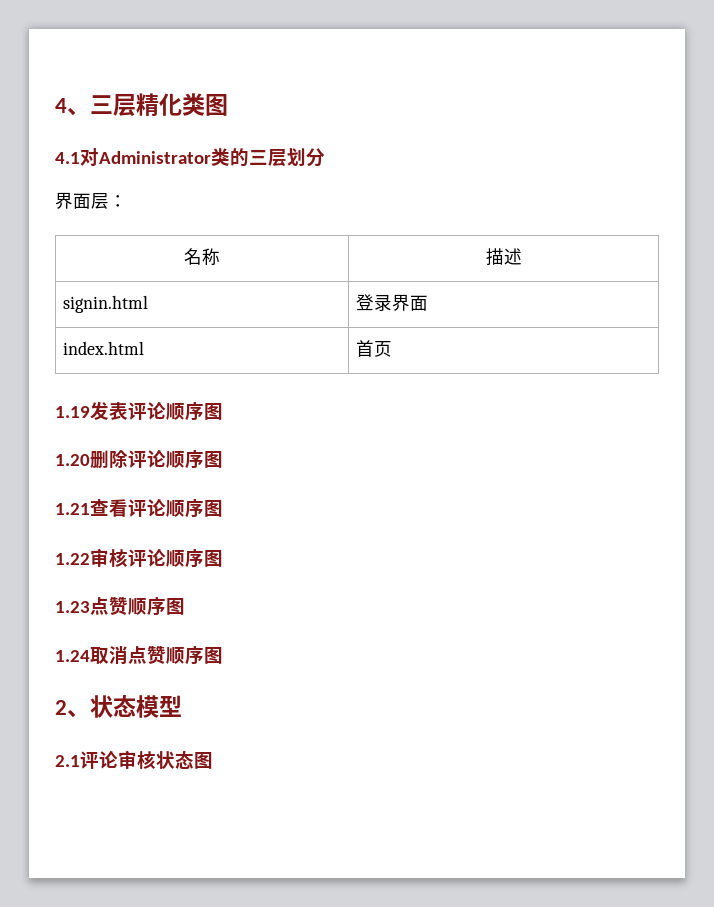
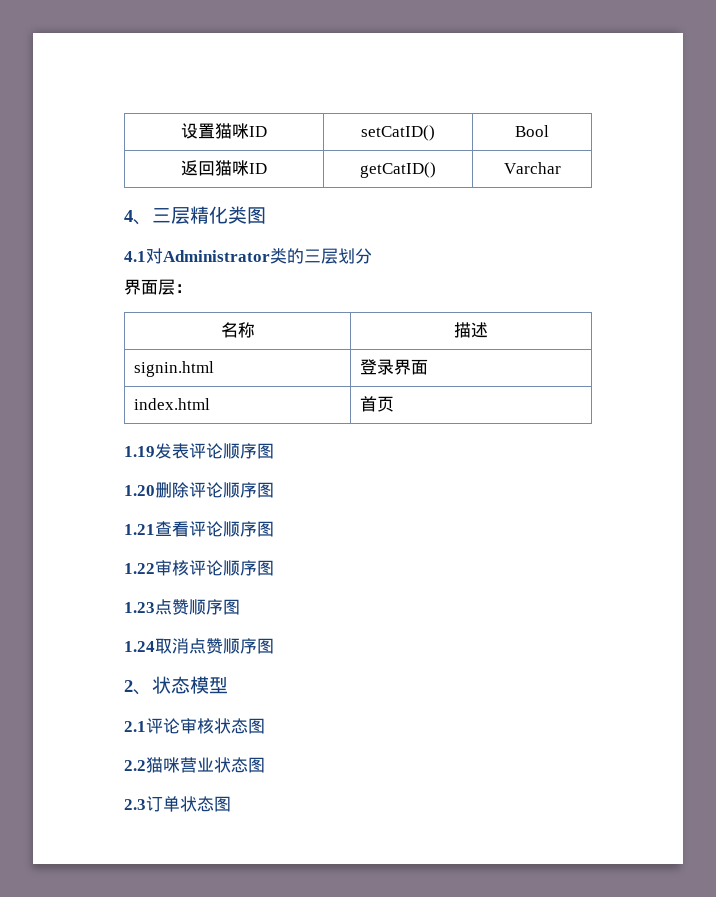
+ 设置猫咪ID | setCatID() | Bool
+ 返回猫咪ID | getCatID() | Varchar
+ 2.2猫咪营业状态图
+ 2.3订单状态图

